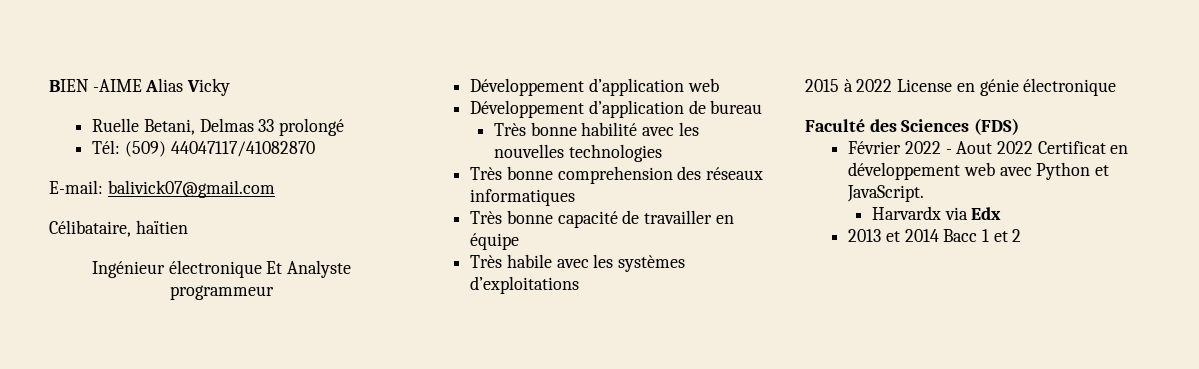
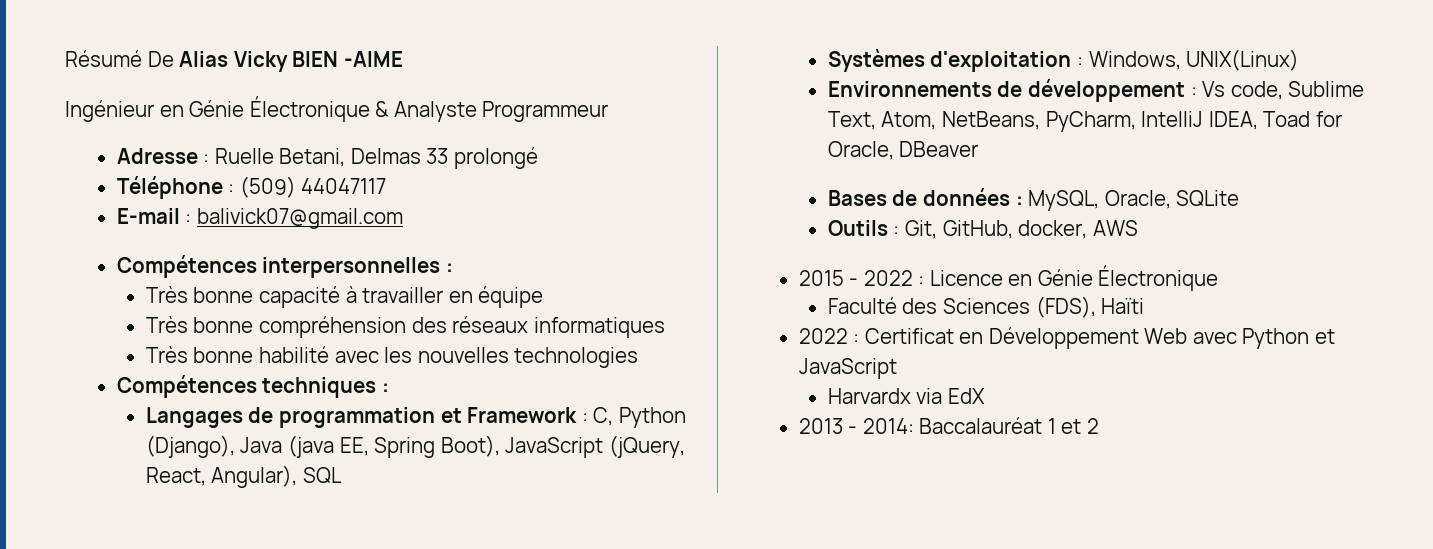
- BIEN -AIME Alias Vicky
- Ruelle Betani, Delmas 33 prolongé
+ Résumé De Alias Vicky BIEN -AIME
+ Ingénieur en Génie Électronique & Analyste Programmeur
+ Adresse : Ruelle Betani, Delmas 33 prolongé
- Tél: (509) 44047117/41082870
- E-mail: balivick07@gmail.com
- Célibataire, haïtien
- Ingénieur électronique Et Analyste programmeur
- Développement d’application web
- Développement d’application de bureau
+ Téléphone : (509) 44047117
+ E-mail : balivick07@gmail.com
+ Compétences interpersonnelles :
+ Très bonne capacité à travailler en équipe
+ Très bonne compréhension des réseaux informatiques
- Très bonne comprehension des réseaux informatiques
- Très bonne capacité de travailler en équipe
- Très habile avec les systèmes d’exploitations
- 2015 à 2022 License en génie électronique
- Faculté des Sciences (FDS)
- Février 2022 - Aout 2022 Certificat en développement web avec Python et JavaScript.
+ Compétences techniques :
+ Langages de programmation et Framework : C, Python (Django), Java (java EE, Spring Boot), JavaScript (jQuery, React, Angular), SQL
+ Systèmes d'exploitation : Windows, UNIX(Linux)
+ Environnements de développement : Vs code, Sublime Text, Atom, NetBeans, PyCharm, IntelliJ IDEA, Toad for Oracle, DBeaver
+ Bases de données : MySQL, Oracle, SQLite
+ Outils : Git, GitHub, docker, AWS
+ 2015 - 2022 : Licence en Génie Électronique
+ Faculté des Sciences (FDS), Haïti
+ 2022 : Certificat en Développement Web avec Python et JavaScript
- Harvardx via Edx
+ Harvardx via EdX
- 2013 et 2014 Bacc 1 et 2
+ 2013 - 2014: Baccalauréat 1 et 2

